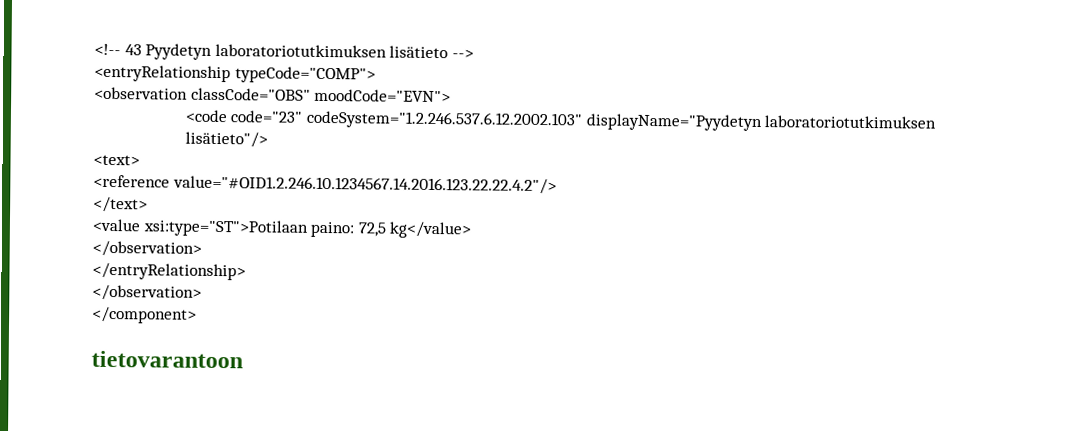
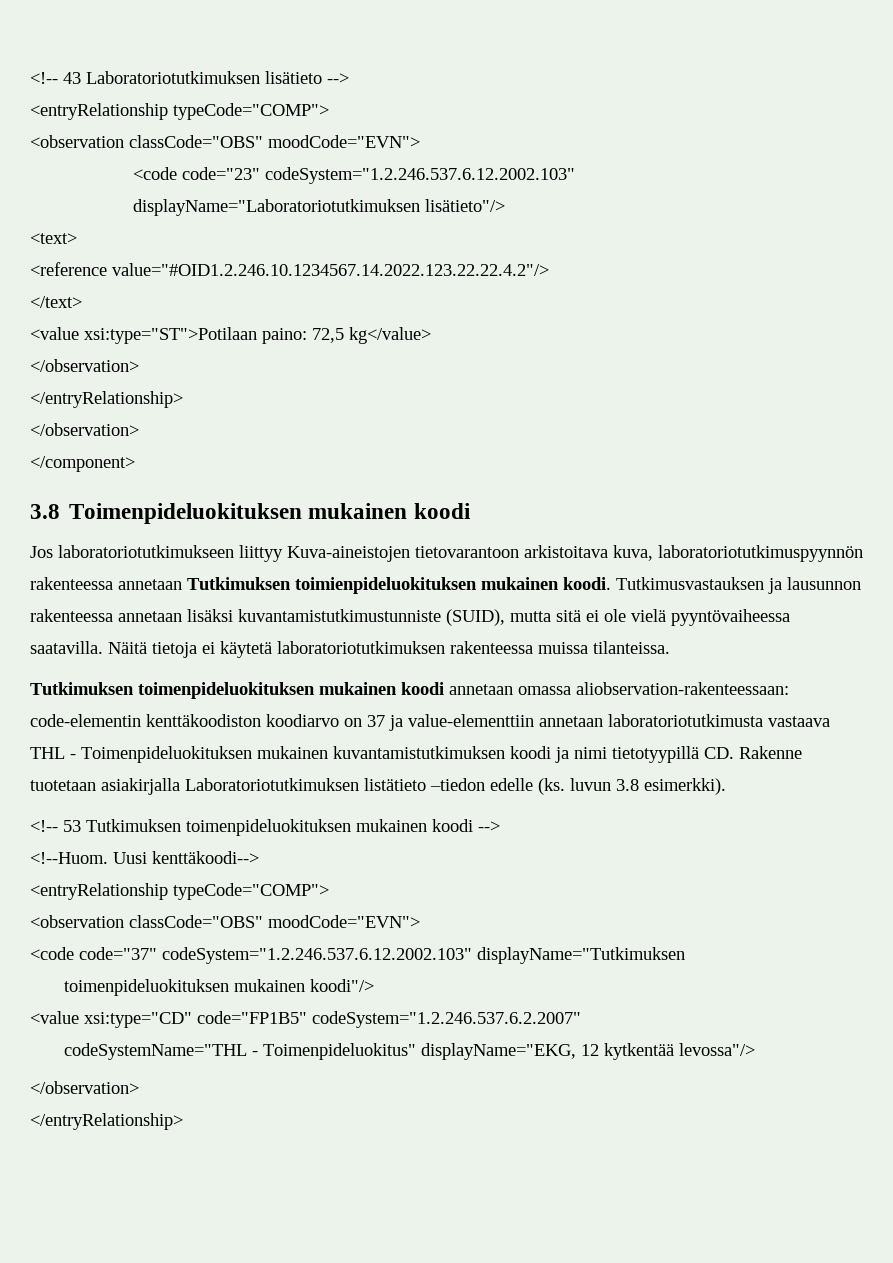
- <!-- 43 Pyydetyn laboratoriotutkimuksen lisätieto -->
+ <!-- 43 Laboratoriotutkimuksen lisätieto -->
- <code code="23" codeSystem="1.2.246.537.6.12.2002.103" displayName="Pyydetyn laboratoriotutkimuksen lisätieto"/>
+ <code code="23" codeSystem="1.2.246.537.6.12.2002.103" displayName="Laboratoriotutkimuksen lisätieto"/>
- <reference value="#OID1.2.246.10.1234567.14.2016.123.22.22.4.2"/>
+ <reference value="#OID1.2.246.10.1234567.14.2022.123.22.22.4.2"/>
- tietovarantoon
+ 3.8 Toimenpideluokituksen mukainen koodi
+ Jos laboratoriotutkimukseen liittyy Kuva-aineistojen tietovarantoon arkistoitava kuva, laboratoriotutkimuspyynnön rakenteessa annetaan Tutkimuksen toimienpideluokituksen mukainen koodi. Tutkimusvastauksen ja lausunnon rakenteessa annetaan lisäksi kuvantamistutkimustunniste (SUID), mutta sitä ei ole vielä pyyntövaiheessa saatavilla. Näitä tietoja ei käytetä laboratoriotutkimuksen rakenteessa muissa tilanteissa.
+ Tutkimuksen toimenpideluokituksen mukainen koodi annetaan omassa aliobservation-rakenteessaan: code-elementin kenttäkoodiston koodiarvo on 37 ja value-elementtiin annetaan laboratoriotutkimusta vastaava THL - Toimenpideluokituksen mukainen kuvantamistutkimuksen koodi ja nimi tietotyypillä CD. Rakenne tuotetaan asiakirjalla Laboratoriotutkimuksen listätieto –tiedon edelle (ks. luvun 3.8 esimerkki).
+ <!-- 53 Tutkimuksen toimenpideluokituksen mukainen koodi -->
+ <!--Huom. Uusi kenttäkoodi-->
+ <entryRelationship typeCode="COMP">
+ <observation classCode="OBS" moodCode="EVN">
+ <code code="37" codeSystem="1.2.246.537.6.12.2002.103" displayName="Tutkimuksen
+ toimenpideluokituksen mukainen koodi"/>
+ <value xsi:type="CD" code="FP1B5" codeSystem="1.2.246.537.6.2.2007"
+ codeSystemName="THL - Toimenpideluokitus" displayName="EKG, 12 kytkentää levossa"/>
+ </observation>
+ </entryRelationship>

